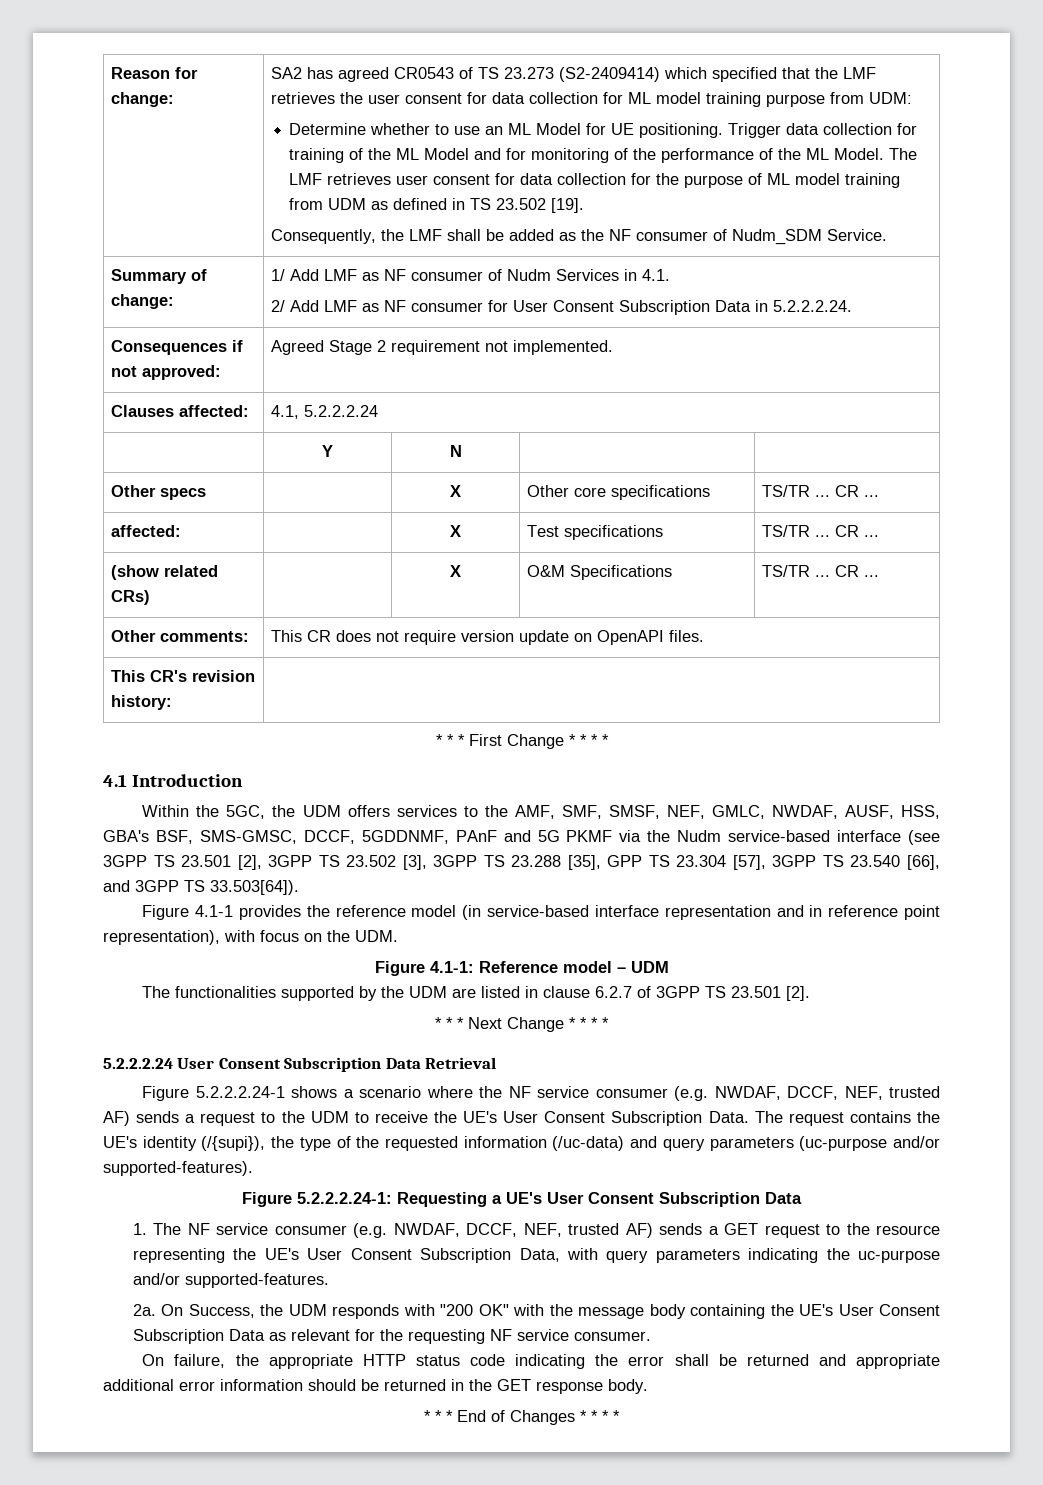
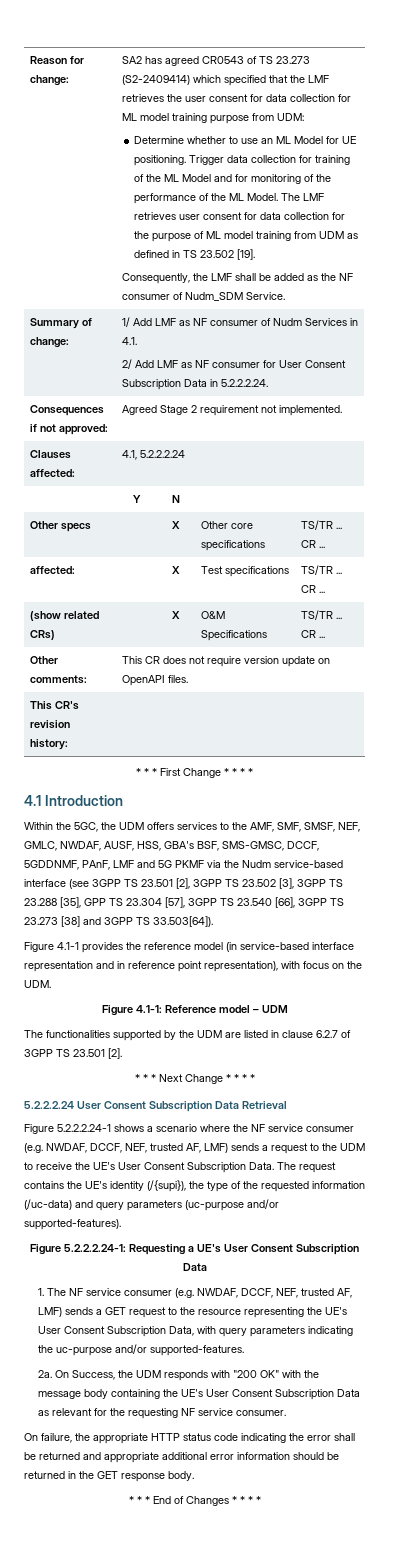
- Within the 5GC, the UDM offers services to the AMF, SMF, SMSF, NEF, GMLC, NWDAF, AUSF, HSS, GBA's BSF, SMS-GMSC, DCCF, 5GDDNMF, PAnF and 5G PKMF via the Nudm service-based interface (see 3GPP TS 23.501 [2], 3GPP TS 23.502 [3], 3GPP TS 23.288 [35], GPP TS 23.304 [57], 3GPP TS 23.540 [66], and 3GPP TS 33.503[64]).
+ Within the 5GC, the UDM offers services to the AMF, SMF, SMSF, NEF, GMLC, NWDAF, AUSF, HSS, GBA's BSF, SMS-GMSC, DCCF, 5GDDNMF, PAnF, LMF and 5G PKMF via the Nudm service-based interface (see 3GPP TS 23.501 [2], 3GPP TS 23.502 [3], 3GPP TS 23.288 [35], GPP TS 23.304 [57], 3GPP TS 23.540 [66], 3GPP TS 23.273 [38] and 3GPP TS 33.503[64]).
- Figure 5.2.2.2.24-1 shows a scenario where the NF service consumer (e.g. NWDAF, DCCF, NEF, trusted AF) sends a request to the UDM to receive the UE's User Consent Subscription Data.
+ Figure 5.2.2.2.24-1 shows a scenario where the NF service consumer (e.g. NWDAF, DCCF, NEF, trusted AF, LMF) sends a request to the UDM to receive the UE's User Consent Subscription Data.
- 1. The NF service consumer (e.g. NWDAF, DCCF, NEF, trusted AF) sends a GET request to the resource representing the UE's User Consent Subscription Data, with query parameters indicating the uc-purpose and/or supported-features.
+ 1. The NF service consumer (e.g. NWDAF, DCCF, NEF, trusted AF, LMF) sends a GET request to the resource representing the UE's User Consent Subscription Data, with query parameters indicating the uc-purpose and/or supported-features.

